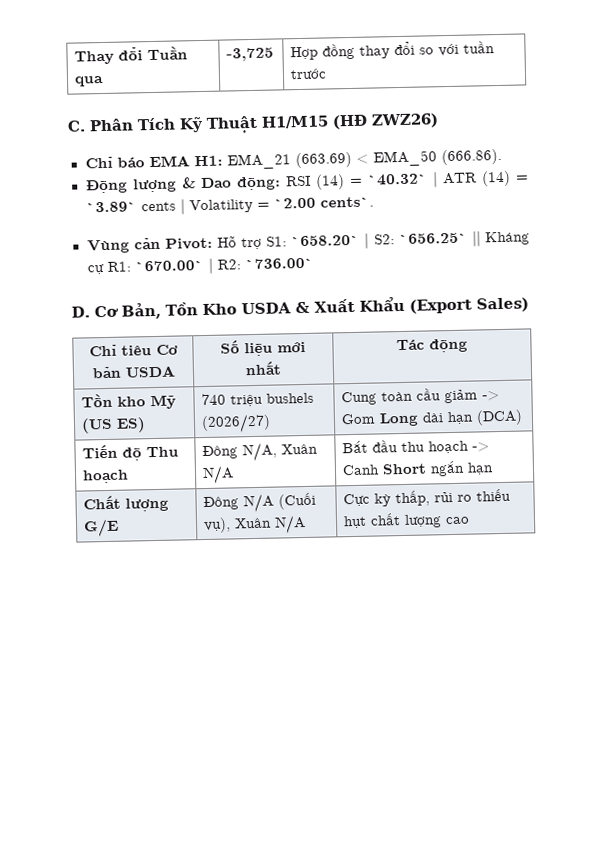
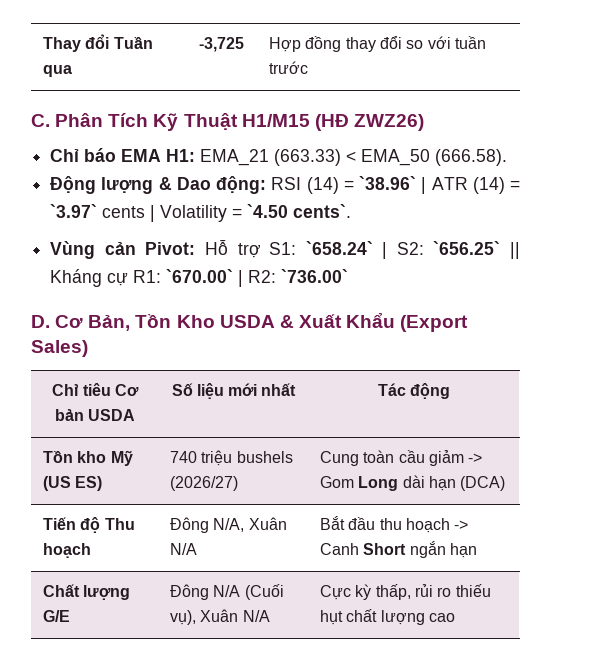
- Chỉ báo EMA H1: EMA_21 (663.69) < EMA_50 (666.86).
+ Chỉ báo EMA H1: EMA_21 (663.33) < EMA_50 (666.58).
- Động lượng & Dao động: RSI (14) = `40.32` | ATR (14) = `3.89` cents | Volatility = `2.00 cents`.
+ Động lượng & Dao động: RSI (14) = `38.96` | ATR (14) = `3.97` cents | Volatility = `4.50 cents`.
- Vùng cản Pivot: Hỗ trợ S1: `658.20` | S2: `656.25` || Kháng cự R1: `670.00` | R2: `736.00`
+ Vùng cản Pivot: Hỗ trợ S1: `658.24` | S2: `656.25` || Kháng cự R1: `670.00` | R2: `736.00`

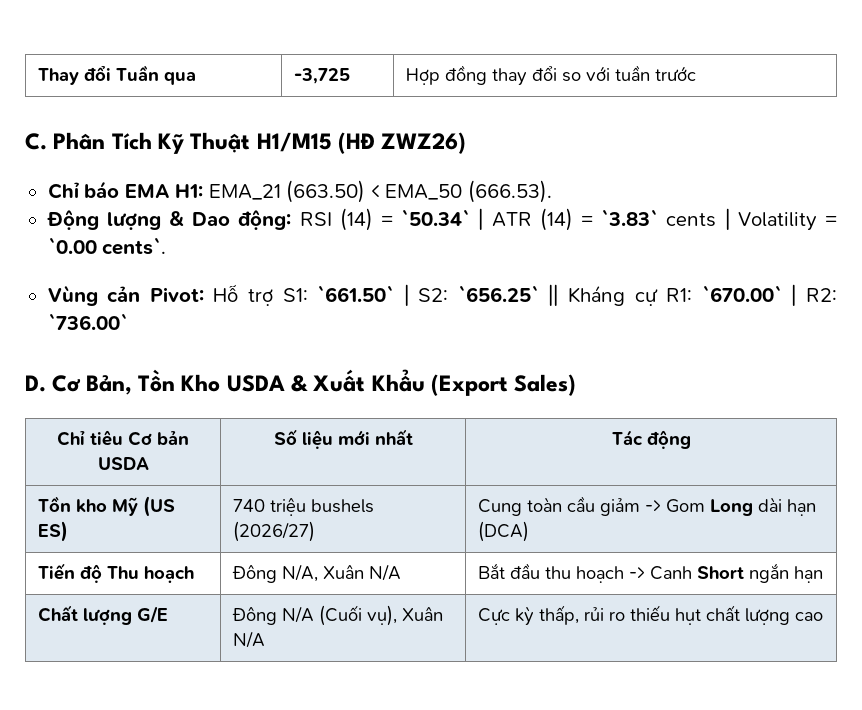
- Chỉ báo EMA H1: EMA_21 (663.33) < EMA_50 (666.58).
+ Chỉ báo EMA H1: EMA_21 (663.50) < EMA_50 (666.53).
- Động lượng & Dao động: RSI (14) = `38.96` | ATR (14) = `3.97` cents | Volatility = `4.50 cents`.
+ Động lượng & Dao động: RSI (14) = `50.34` | ATR (14) = `3.83` cents | Volatility = `0.00 cents`.
- Vùng cản Pivot: Hỗ trợ S1: `658.24` | S2: `656.25` || Kháng cự R1: `670.00` | R2: `736.00`
+ Vùng cản Pivot: Hỗ trợ S1: `661.50` | S2: `656.25` || Kháng cự R1: `670.00` | R2: `736.00`

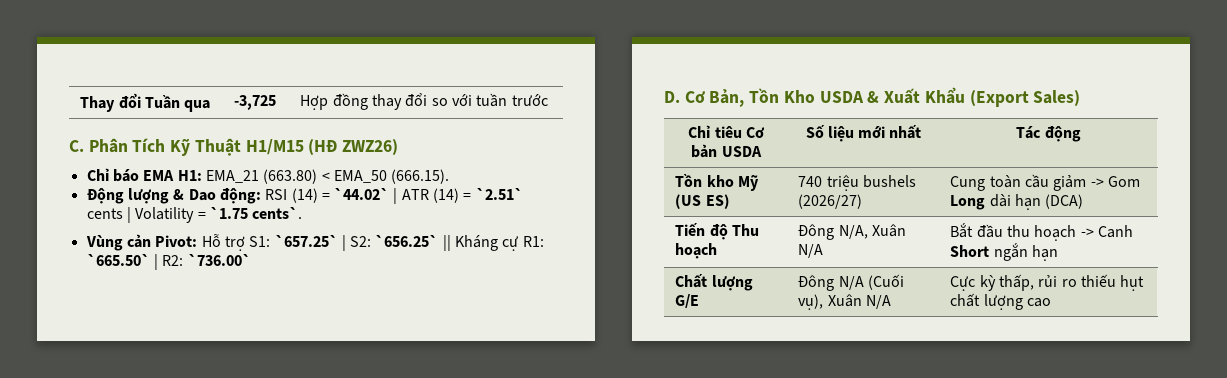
- Chỉ báo EMA H1: EMA_21 (663.50) < EMA_50 (666.53).
+ Chỉ báo EMA H1: EMA_21 (663.80) < EMA_50 (666.15).
- Động lượng & Dao động: RSI (14) = `50.34` | ATR (14) = `3.83` cents | Volatility = `0.00 cents`.
+ Động lượng & Dao động: RSI (14) = `44.02` | ATR (14) = `2.51` cents | Volatility = `1.75 cents`.
- Vùng cản Pivot: Hỗ trợ S1: `661.50` | S2: `656.25` || Kháng cự R1: `670.00` | R2: `736.00`
+ Vùng cản Pivot: Hỗ trợ S1: `657.25` | S2: `656.25` || Kháng cự R1: `665.50` | R2: `736.00`

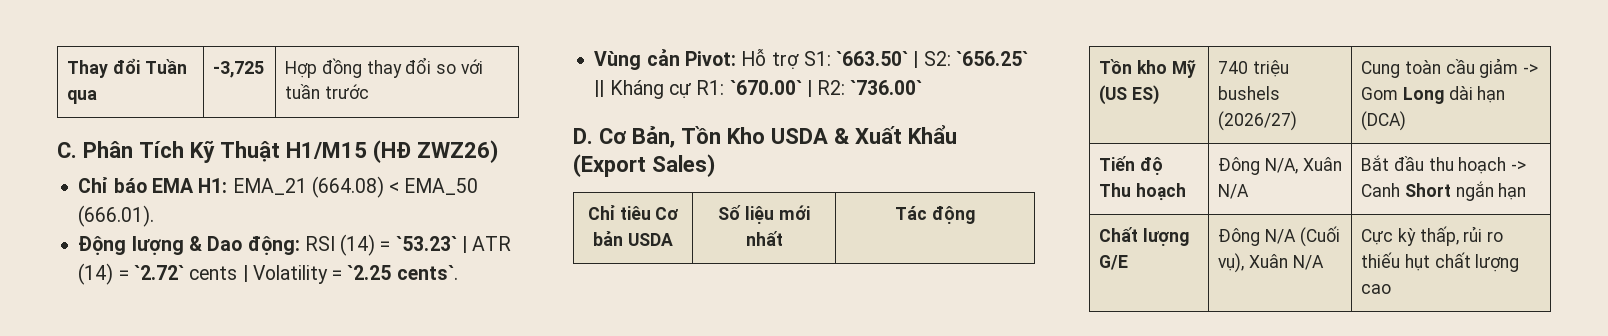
- Chỉ báo EMA H1: EMA_21 (663.80) < EMA_50 (666.15).
+ Chỉ báo EMA H1: EMA_21 (664.08) < EMA_50 (666.01).
- Động lượng & Dao động: RSI (14) = `44.02` | ATR (14) = `2.51` cents | Volatility = `1.75 cents`.
+ Động lượng & Dao động: RSI (14) = `53.23` | ATR (14) = `2.72` cents | Volatility = `2.25 cents`.
- Vùng cản Pivot: Hỗ trợ S1: `657.25` | S2: `656.25` || Kháng cự R1: `665.50` | R2: `736.00`
+ Vùng cản Pivot: Hỗ trợ S1: `663.50` | S2: `656.25` || Kháng cự R1: `670.00` | R2: `736.00`

